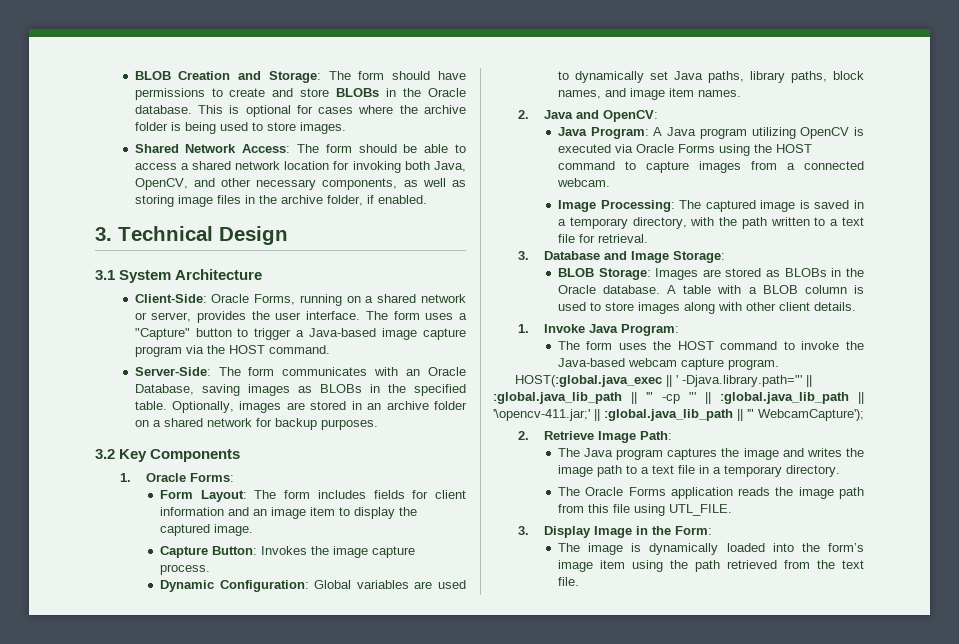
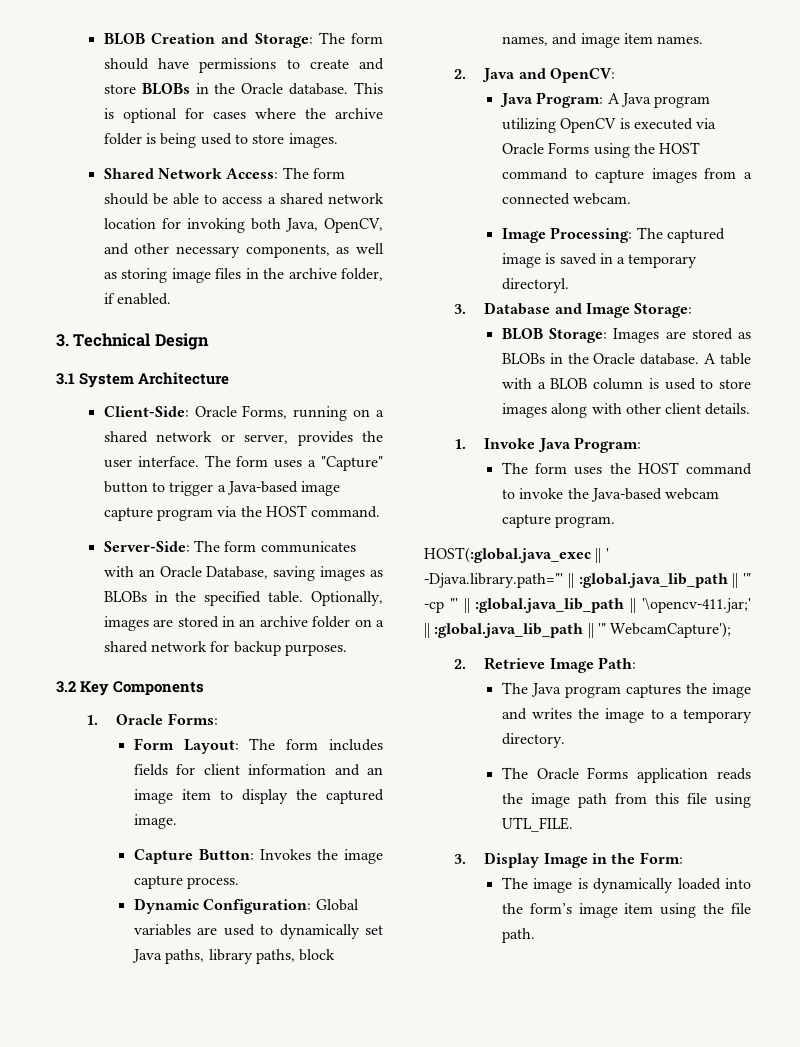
- Image Processing: The captured image is saved in a temporary directory, with the path written to a text file for retrieval.
+ Image Processing: The captured image is saved in a temporary directoryl.
- The Java program captures the image and writes the image path to a text file in a temporary directory.
+ The Java program captures the image and writes the image to a temporary directory.
- The image is dynamically loaded into the form’s image item using the path retrieved from the text file.
+ The image is dynamically loaded into the form’s image item using the file path.

